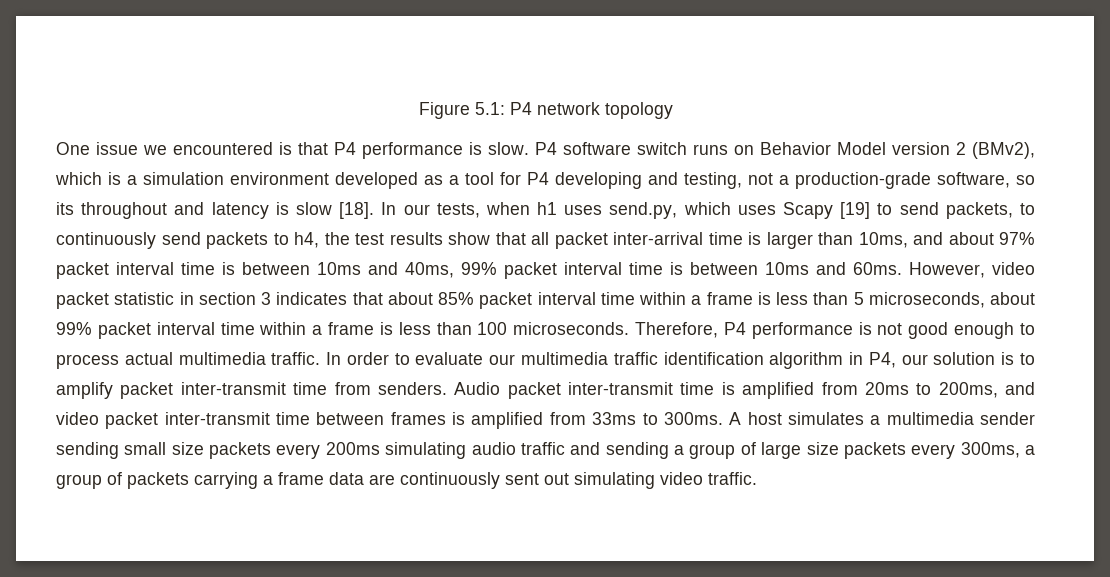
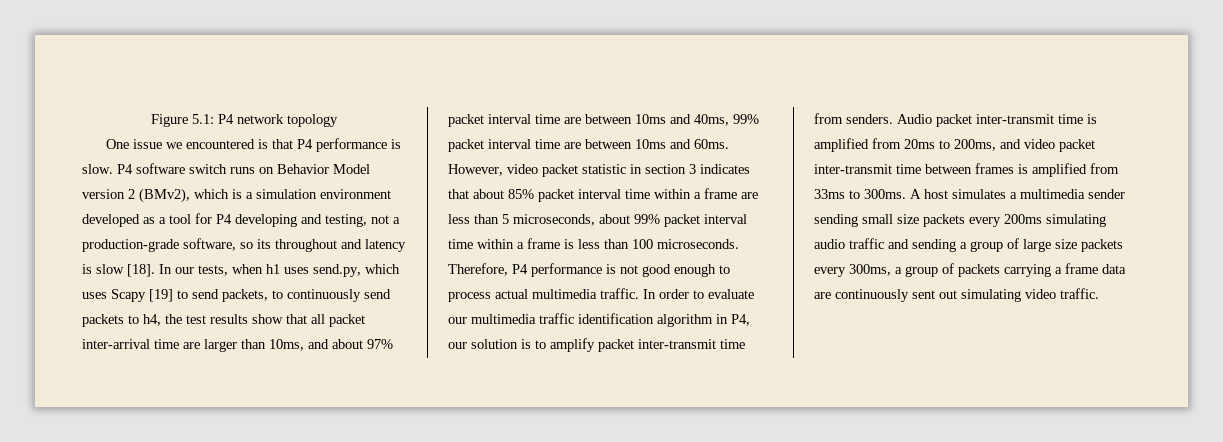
- In our tests, when h1 uses send.py, which uses Scapy [19] to send packets, to continuously send packets to h4, the test results show that all packet inter-arrival time is larger than 10ms, and about 97% packet interval time is between 10ms and 40ms, 99% packet interval time is between 10ms and 60ms.
+ In our tests, when h1 uses send.py, which uses Scapy [19] to send packets, to continuously send packets to h4, the test results show that all packet inter-arrival time are larger than 10ms, and about 97% packet interval time are between 10ms and 40ms, 99% packet interval time are between 10ms and 60ms.
- However, video packet statistic in section 3 indicates that about 85% packet interval time within a frame is less than 5 microseconds, about 99% packet interval time within a frame is less than 100 microseconds.
+ However, video packet statistic in section 3 indicates that about 85% packet interval time within a frame are less than 5 microseconds, about 99% packet interval time within a frame is less than 100 microseconds.

